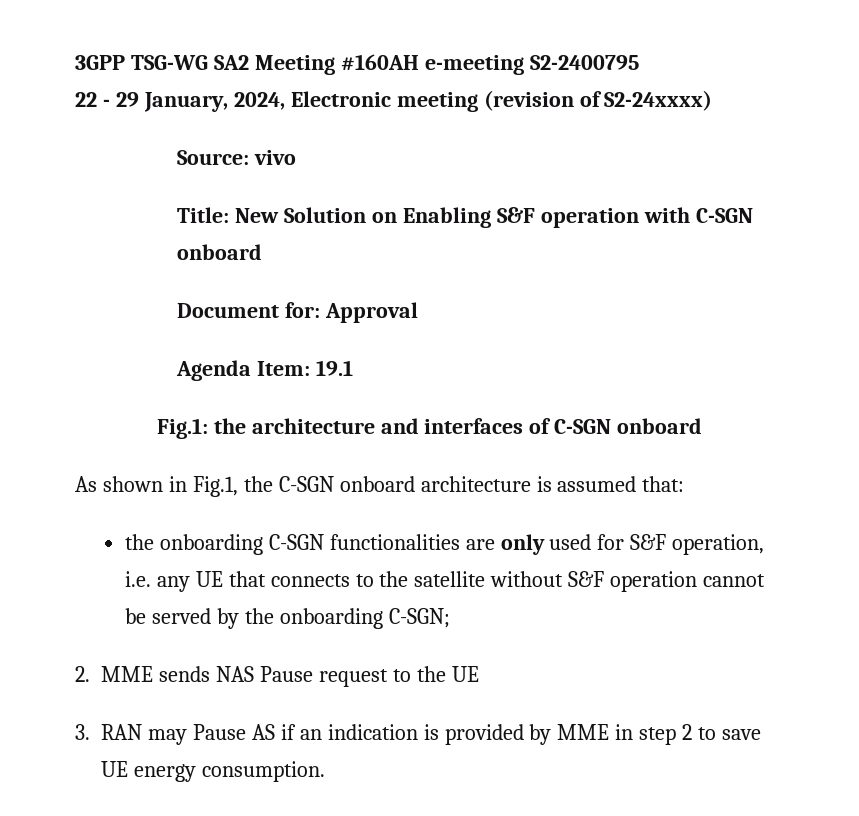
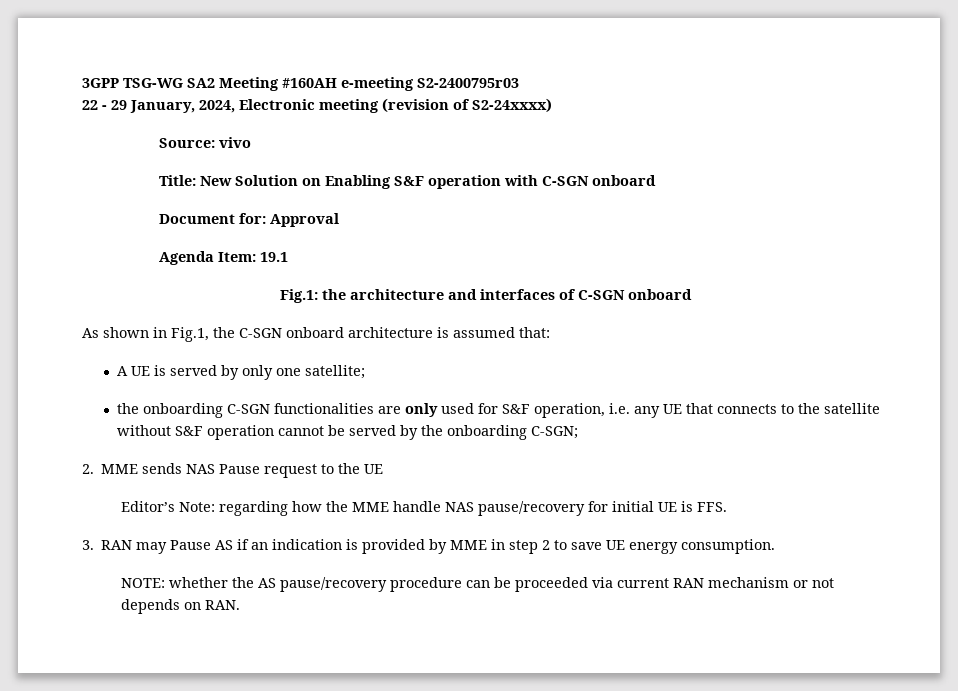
- 3GPP TSG-WG SA2 Meeting #160AH e-meeting S2-2400795
+ 3GPP TSG-WG SA2 Meeting #160AH e-meeting S2-2400795r03
+ A UE is served by only one satellite;
+ Editor’s Note: regarding how the MME handle NAS pause/recovery for initial UE is FFS.
+ NOTE: whether the AS pause/recovery procedure can be proceeded via current RAN mechanism or not depends on RAN.

